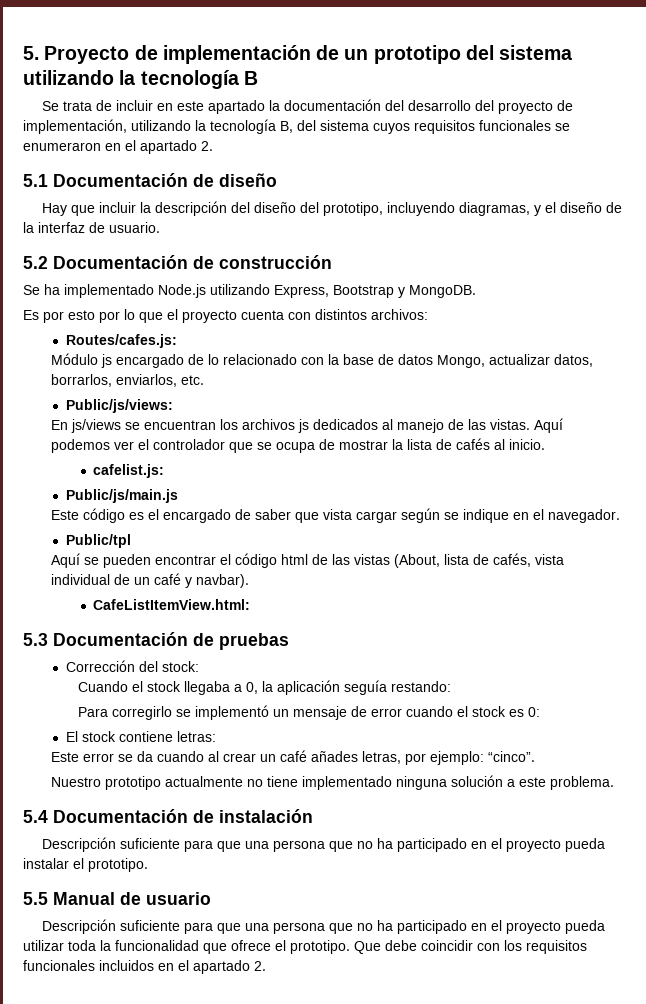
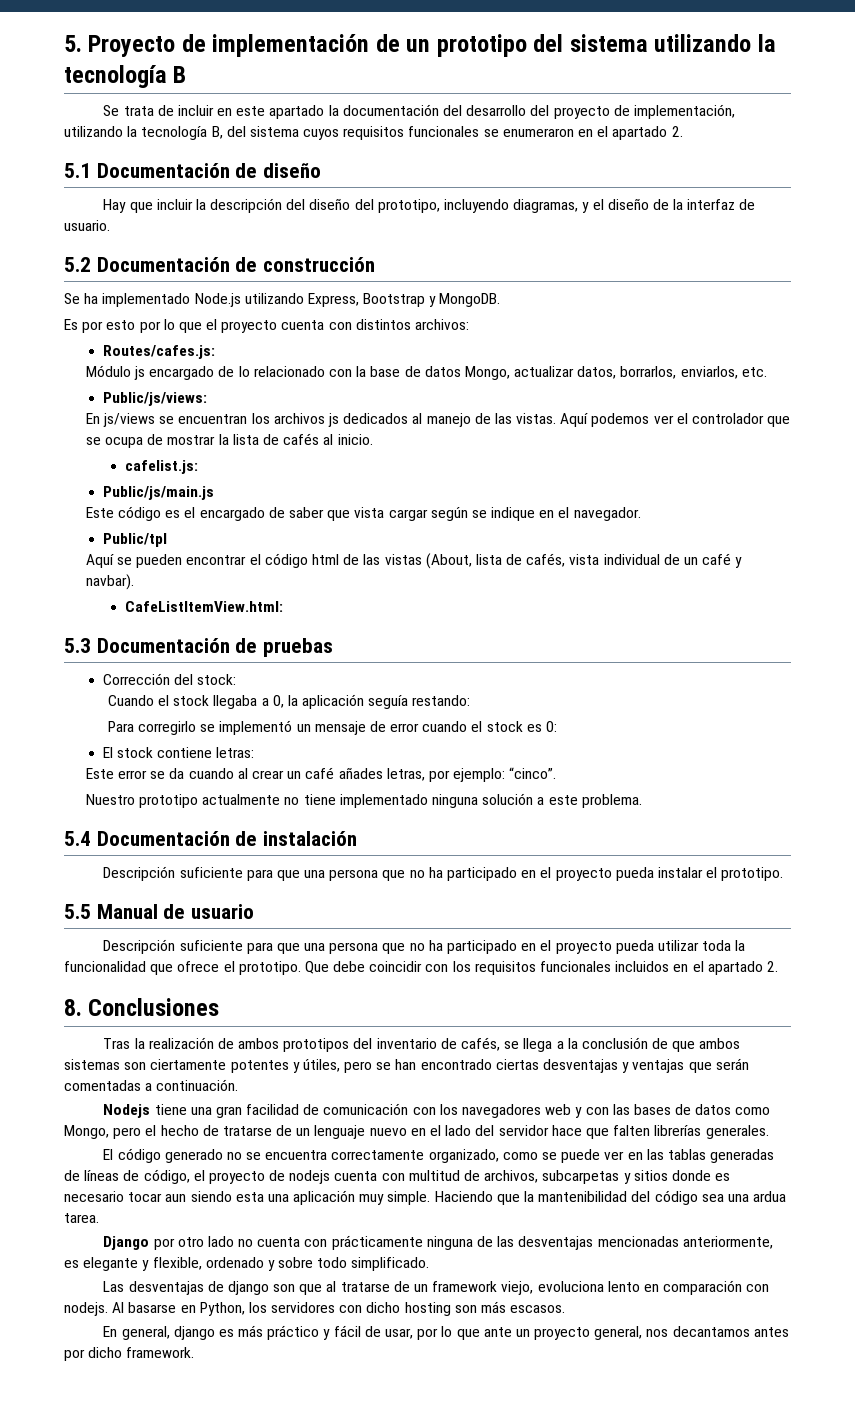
+ 8. Conclusiones
+ Tras la realización de ambos prototipos del inventario de cafés, se llega a la conclusión de que ambos sistemas son ciertamente potentes y útiles, pero se han encontrado ciertas desventajas y ventajas que serán comentadas a continuación.
+ Nodejs tiene una gran facilidad de comunicación con los navegadores web y con las bases de datos como Mongo, pero el hecho de tratarse de un lenguaje nuevo en el lado del servidor hace que falten librerías generales.
+ El código generado no se encuentra correctamente organizado, como se puede ver en las tablas generadas de líneas de código, el proyecto de nodejs cuenta con multitud de archivos, subcarpetas y sitios donde es necesario tocar aun siendo esta una aplicación muy simple. Haciendo que la mantenibilidad del código sea una ardua tarea.
+ Django por otro lado no cuenta con prácticamente ninguna de las desventajas mencionadas anteriormente, es elegante y flexible, ordenado y sobre todo simplificado.
+ Las desventajas de django son que al tratarse de un framework viejo, evoluciona lento en comparación con nodejs. Al basarse en Python, los servidores con dicho hosting son más escasos.
+ En general, django es más práctico y fácil de usar, por lo que ante un proyecto general, nos decantamos antes por dicho framework.

